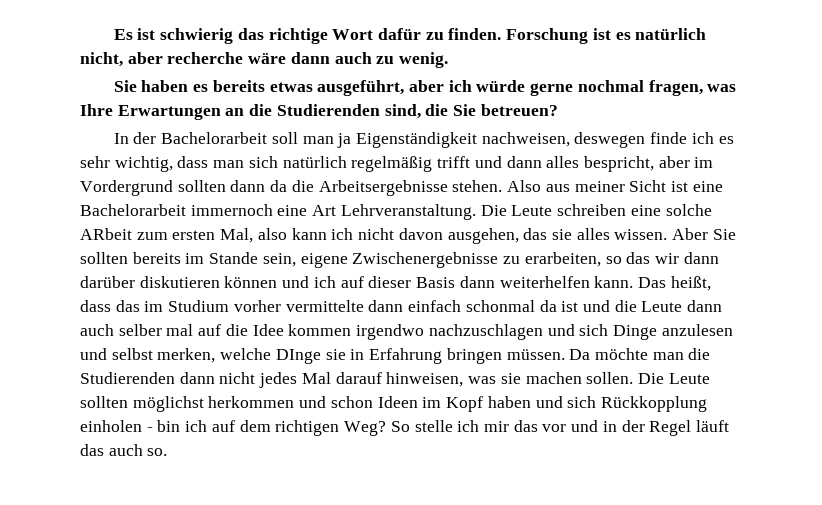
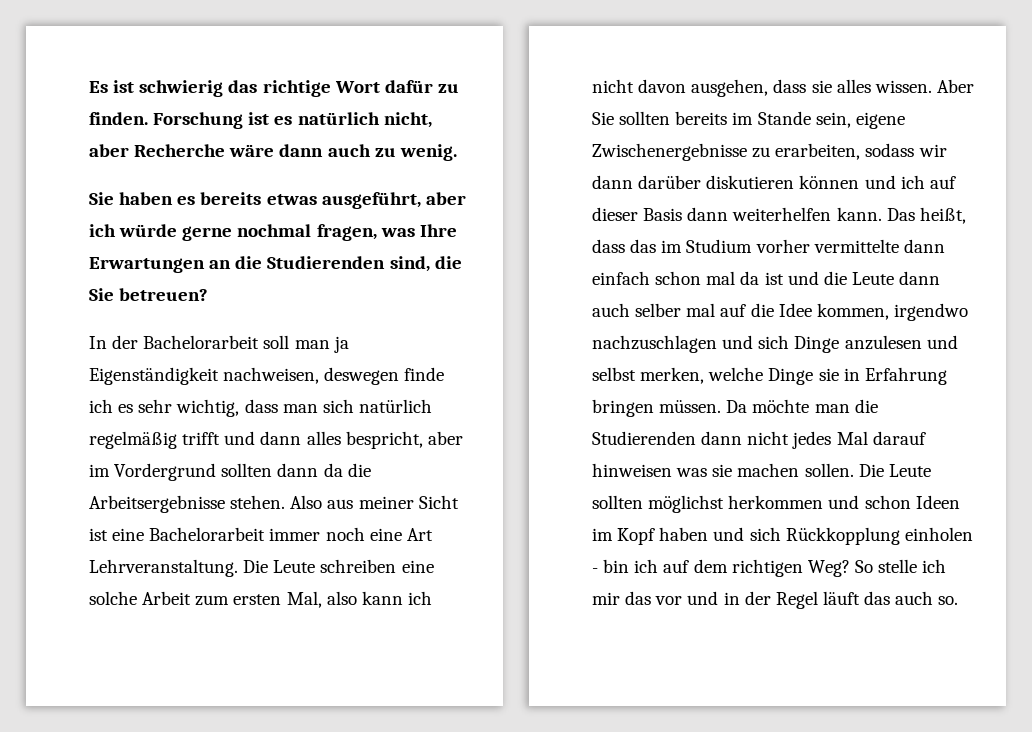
- Forschung ist es natürlich nicht, aber recherche wäre dann auch zu wenig.
+ Forschung ist es natürlich nicht, aber Recherche wäre dann auch zu wenig.
- Also aus meiner Sicht ist eine Bachelorarbeit immernoch eine Art Lehrveranstaltung.
+ Also aus meiner Sicht ist eine Bachelorarbeit immer noch eine Art Lehrveranstaltung.
- Die Leute schreiben eine solche ARbeit zum ersten Mal, also kann ich nicht davon ausgehen, das sie alles wissen.
+ Die Leute schreiben eine solche Arbeit zum ersten Mal, also kann ich nicht davon ausgehen, dass sie alles wissen.
- Aber Sie sollten bereits im Stande sein, eigene Zwischenergebnisse zu erarbeiten, so das wir dann darüber diskutieren können und ich auf dieser Basis dann weiterhelfen kann.
+ Aber Sie sollten bereits im Stande sein, eigene Zwischenergebnisse zu erarbeiten, sodass wir dann darüber diskutieren können und ich auf dieser Basis dann weiterhelfen kann.
- Das heißt, dass das im Studium vorher vermittelte dann einfach schonmal da ist und die Leute dann auch selber mal auf die Idee kommen irgendwo nachzuschlagen und sich Dinge anzulesen und selbst merken, welche DInge sie in Erfahrung bringen müssen.
+ Das heißt, dass das im Studium vorher vermittelte dann einfach schon mal da ist und die Leute dann auch selber mal auf die Idee kommen, irgendwo nachzuschlagen und sich Dinge anzulesen und selbst merken, welche Dinge sie in Erfahrung bringen müssen.
- Da möchte man die Studierenden dann nicht jedes Mal darauf hinweisen, was sie machen sollen.
+ Da möchte man die Studierenden dann nicht jedes Mal darauf hinweisen was sie machen sollen.

